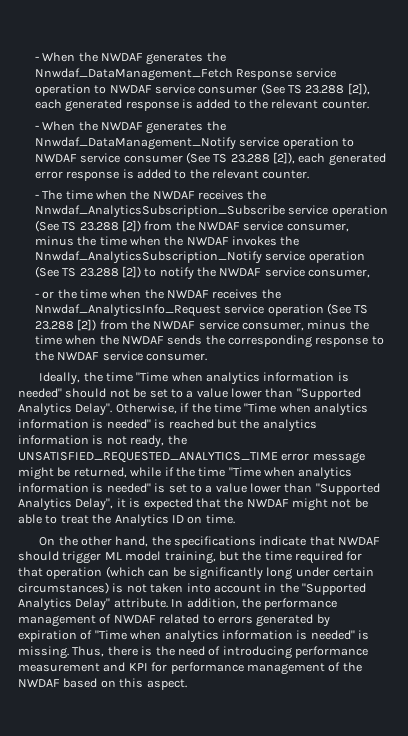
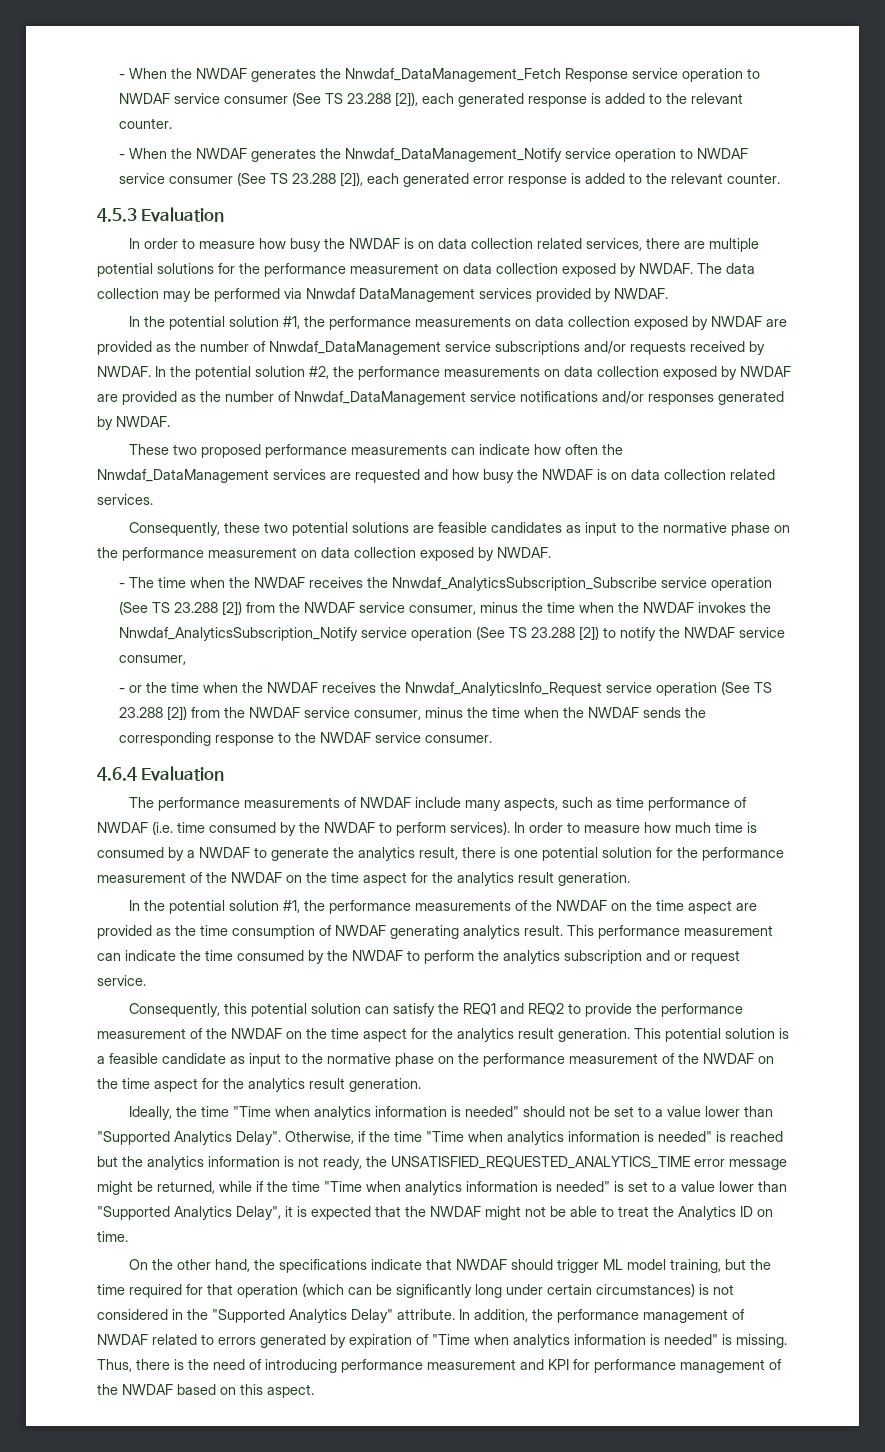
+ 4.5.3 Evaluation
+ In order to measure how busy the NWDAF is on data collection related services, there are multiple potential solutions for the performance measurement on data collection exposed by NWDAF. The data collection may be performed via Nnwdaf DataManagement services provided by NWDAF.
+ In the potential solution #1, the performance measurements on data collection exposed by NWDAF are provided as the number of Nnwdaf_DataManagement service subscriptions and/or requests received by NWDAF. In the potential solution #2, the performance measurements on data collection exposed by NWDAF are provided as the number of Nnwdaf_DataManagement service notifications and/or responses generated by NWDAF.
+ These two proposed performance measurements can indicate how often the Nnwdaf_DataManagement services are requested and how busy the NWDAF is on data collection related services.
+ Consequently, these two potential solutions are feasible candidates as input to the normative phase on the performance measurement on data collection exposed by NWDAF.
+ 4.6.4 Evaluation
+ The performance measurements of NWDAF include many aspects, such as time performance of NWDAF (i.e. time consumed by the NWDAF to perform services). In order to measure how much time is consumed by a NWDAF to generate the analytics result, there is one potential solution for the performance measurement of the NWDAF on the time aspect for the analytics result generation.
+ In the potential solution #1, the performance measurements of the NWDAF on the time aspect are provided as the time consumption of NWDAF generating analytics result. This performance measurement can indicate the time consumed by the NWDAF to perform the analytics subscription and or request service.
+ Consequently, this potential solution can satisfy the REQ1 and REQ2 to provide the performance measurement of the NWDAF on the time aspect for the analytics result generation. This potential solution is a feasible candidate as input to the normative phase on the performance measurement of the NWDAF on the time aspect for the analytics result generation.
- On the other hand, the specifications indicate that NWDAF should trigger ML model training, but the time required for that operation (which can be significantly long under certain circumstances) is not taken into account in the "Supported Analytics Delay" attribute.
+ On the other hand, the specifications indicate that NWDAF should trigger ML model training, but the time required for that operation (which can be significantly long under certain circumstances) is not considered in the "Supported Analytics Delay" attribute.

